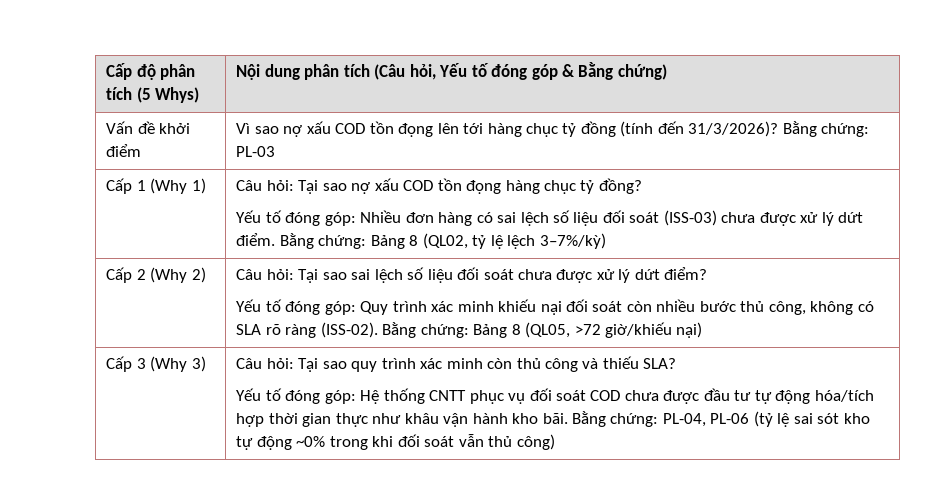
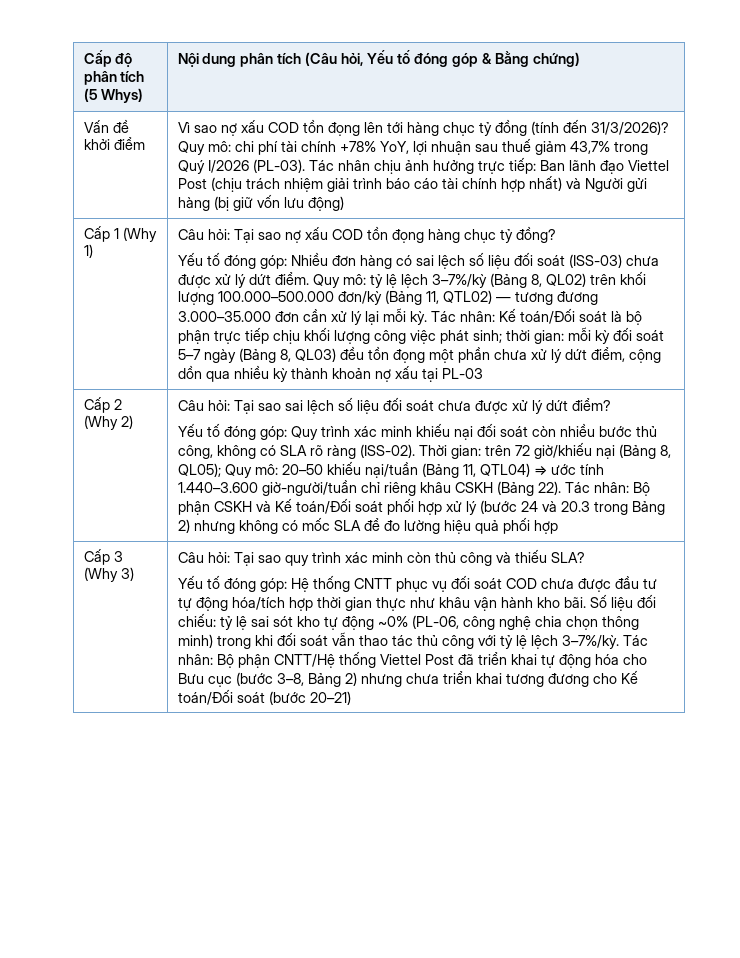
- Bằng chứng: PL-03
+ Quy mô: chi phí tài chính +78% YoY, lợi nhuận sau thuế giảm 43,7% trong Quý I/2026 (PL-03). Tác nhân chịu ảnh hưởng trực tiếp: Ban lãnh đạo Viettel Post (chịu trách nhiệm giải trình báo cáo tài chính hợp nhất) và Người gửi hàng (bị giữ vốn lưu động)
- Bằng chứng: Bảng 8 (QL02, tỷ lệ lệch 3–7%/kỳ)
+ Quy mô: tỷ lệ lệch 3–7%/kỳ (Bảng 8, QL02) trên khối lượng 100.000–500.000 đơn/kỳ (Bảng 11, QTL02) — tương đương 3.000–35.000 đơn cần xử lý lại mỗi kỳ. Tác nhân: Kế toán/Đối soát là bộ phận trực tiếp chịu khối lượng công việc phát sinh; thời gian: mỗi kỳ đối soát 5–7 ngày (Bảng 8, QL03) đều tồn đọng một phần chưa xử lý dứt điểm, cộng dồn qua nhiều kỳ thành khoản nợ xấu tại PL-03
- Bằng chứng: Bảng 8 (QL05, >72 giờ/khiếu nại)
+ Thời gian: trên 72 giờ/khiếu nại (Bảng 8, QL05); Quy mô: 20–50 khiếu nại/tuần (Bảng 11, QTL04) ⇒ ước tính 1.440–3.600 giờ-người/tuần chỉ riêng khâu CSKH (Bảng 22). Tác nhân: Bộ phận CSKH và Kế toán/Đối soát phối hợp xử lý (bước 24 và 20.3 trong Bảng 2) nhưng không có mốc SLA để đo lường hiệu quả phối hợp
- Bằng chứng: PL-04, PL-06 (tỷ lệ sai sót kho tự động ~0% trong khi đối soát vẫn thủ công)
+ Số liệu đối chiếu: tỷ lệ sai sót kho tự động ~0% (PL-06, công nghệ chia chọn thông minh) trong khi đối soát vẫn thao tác thủ công với tỷ lệ lệch 3–7%/kỳ. Tác nhân: Bộ phận CNTT/Hệ thống Viettel Post đã triển khai tự động hóa cho Bưu cục (bước 3–8, Bảng 2) nhưng chưa triển khai tương đương cho Kế toán/Đối soát (bước 20–21)

